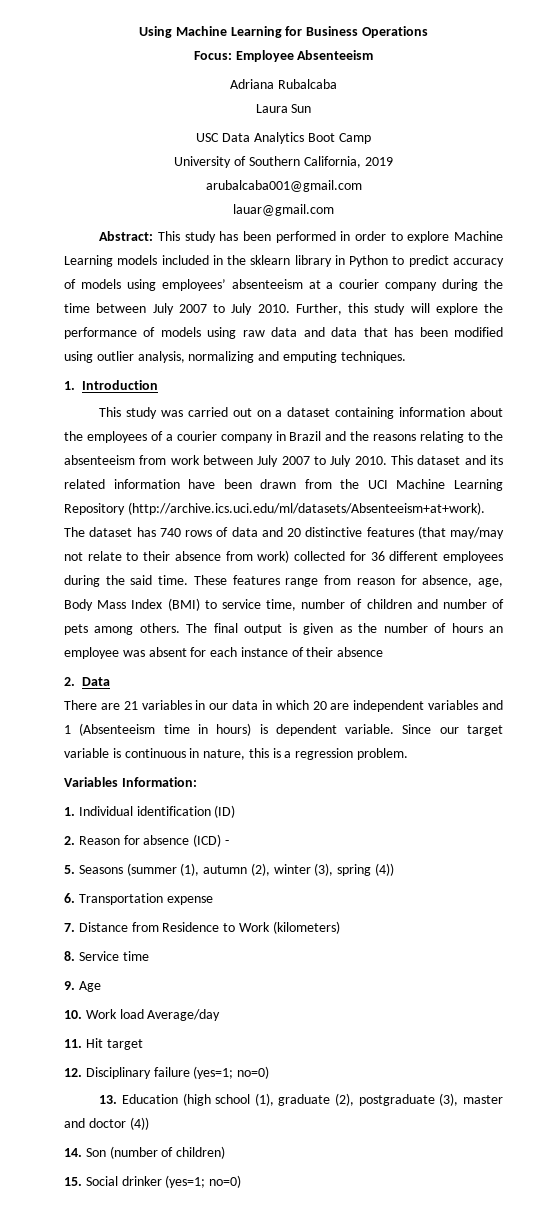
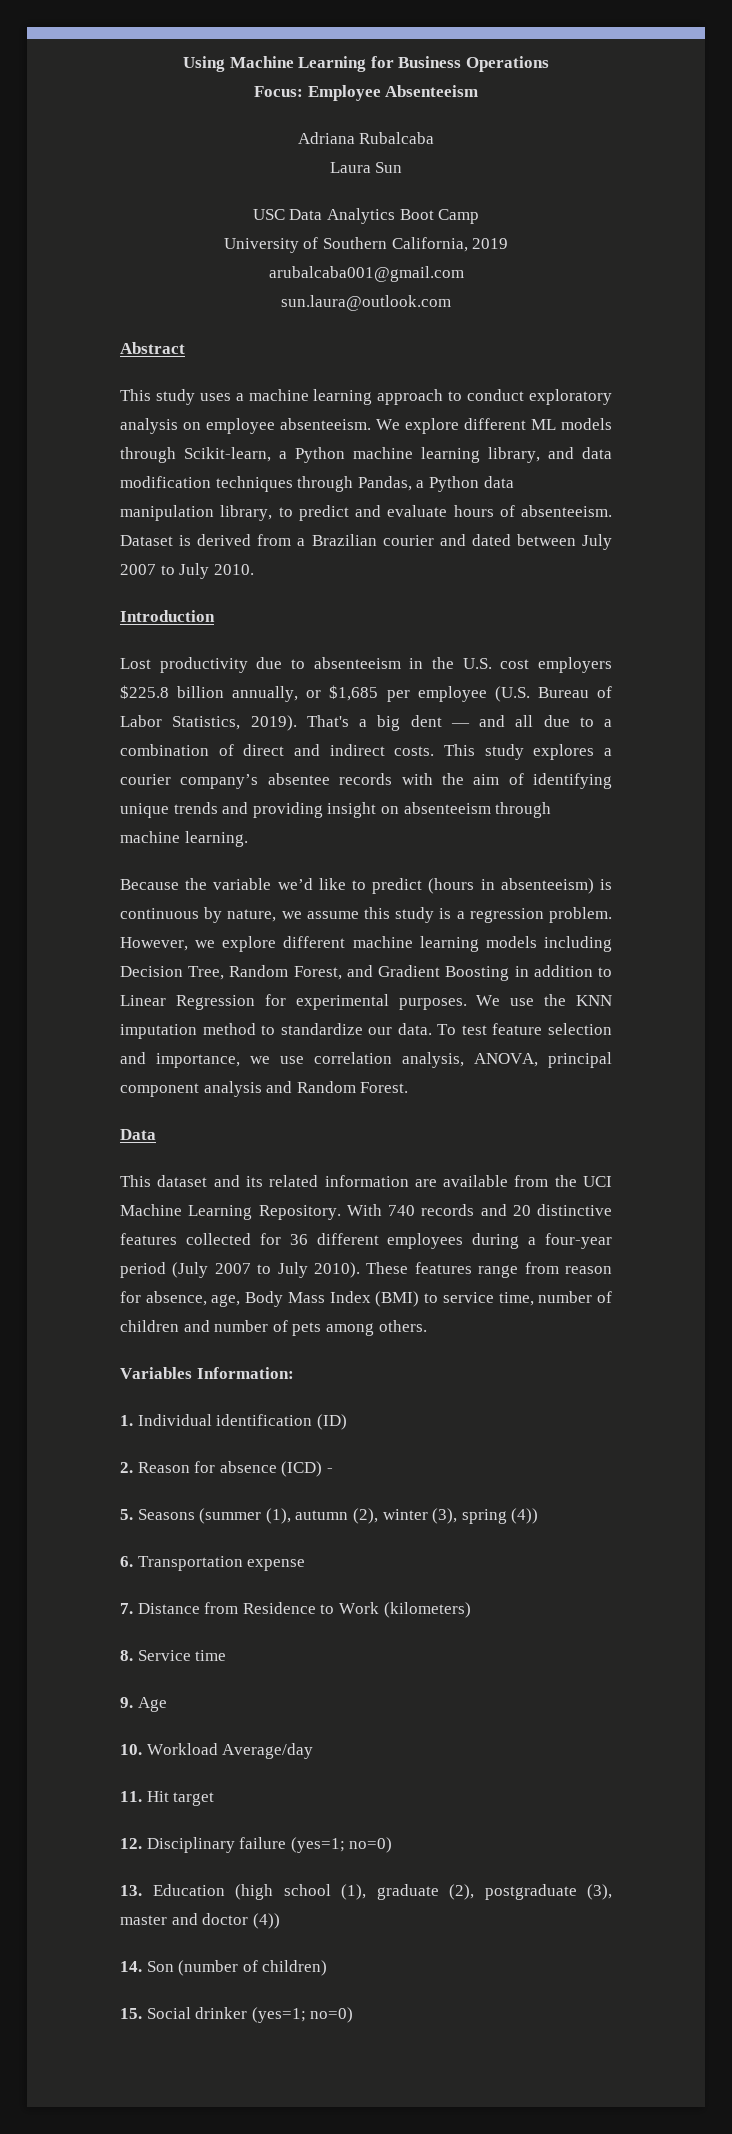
- lauar@gmail.com
- Abstract: This study has been performed in order to explore Machine Learning models included in the sklearn library in Python to predict accuracy of models using employees’ absenteeism at a courier company during the time between July 2007 to July 2010. Further, this study will explore the performance of models using raw data and data that has been modified using outlier analysis, normalizing and emputing techniques.
- 1. Introduction
- This study was carried out on a dataset containing information about the employees of a courier company in Brazil and the reasons relating to the absenteeism from work between July 2007 to July 2010. This dataset and its related information have been drawn from the UCI Machine Learning Repository (http://archive.ics.uci.edu/ml/datasets/Absenteeism+at+work). The dataset has 740 rows of data and 20 distinctive features (that may/may not relate to their absence from work) collected for 36 different employees during the said time.
+ sun.laura@outlook.com
+ Abstract
+ This study uses a machine learning approach to conduct exploratory analysis on employee absenteeism. We explore different ML models through Scikit-learn, a Python machine learning library, and data modification techniques through Pandas, a Python data manipulation library, to predict and evaluate hours of absenteeism. Dataset is derived from a Brazilian courier and dated between July 2007 to July 2010.
+ Introduction
+ Lost productivity due to absenteeism in the U.S. cost employers $225.8 billion annually, or $1,685 per employee (U.S. Bureau of Labor Statistics, 2019). That's a big dent — and all due to a combination of direct and indirect costs. This study explores a courier company’s absentee records with the aim of identifying unique trends and providing insight on absenteeism through machine learning.
+ Because the variable we’d like to predict (hours in absenteeism) is continuous by nature, we assume this study is a regression problem. However, we explore different machine learning models including Decision Tree, Random Forest, and Gradient Boosting in addition to Linear Regression for experimental purposes. We use the KNN imputation method to standardize our data. To test feature selection and importance, we use correlation analysis, ANOVA, principal component analysis and Random Forest.
+ Data
+ This dataset and its related information are available from the UCI Machine Learning Repository. With 740 records and 20 distinctive features collected for 36 different employees during a four-year period (July 2007 to July 2010).
- The final output is given as the number of hours an employee was absent for each instance of their absence
- 2. Data
- There are 21 variables in our data in which 20 are independent variables and 1 (Absenteeism time in hours) is dependent variable. Since our target variable is continuous in nature, this is a regression problem.
- 10. Work load Average/day
+ 10. Workload Average/day

